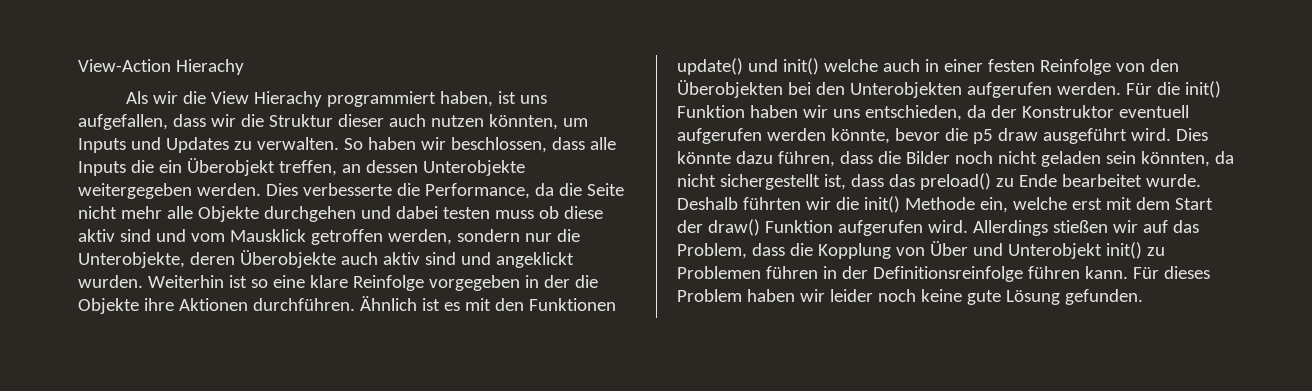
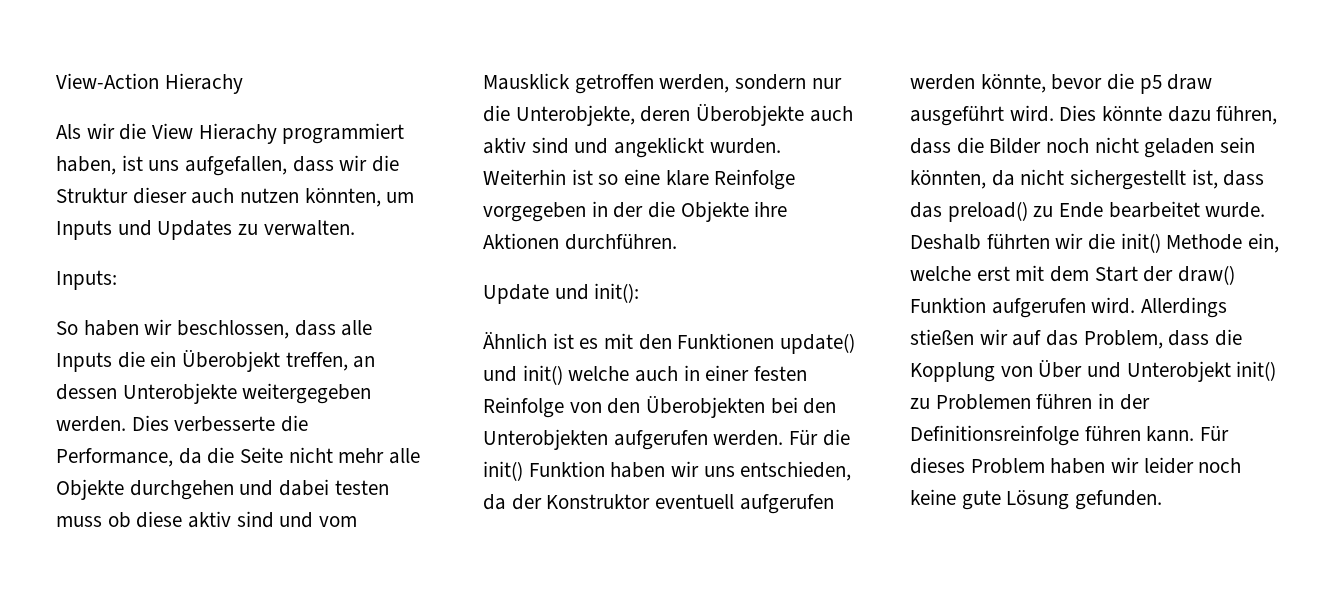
- Als wir die View Hierachy programmiert haben, ist uns aufgefallen, dass wir die Struktur dieser auch nutzen könnten, um Inputs und Updates zu verwalten. So haben wir beschlossen, dass alle Inputs die ein Überobjekt treffen, an dessen Unterobjekte weitergegeben werden.
+ Als wir die View Hierachy programmiert haben, ist uns aufgefallen, dass wir die Struktur dieser auch nutzen könnten, um Inputs und Updates zu verwalten.
+ Inputs:
+ So haben wir beschlossen, dass alle Inputs die ein Überobjekt treffen, an dessen Unterobjekte weitergegeben werden.
- Weiterhin ist so eine klare Reinfolge vorgegeben in der die Objekte ihre Aktionen durchführen. Ähnlich ist es mit den Funktionen update() und init() welche auch in einer festen Reinfolge von den Überobjekten bei den Unterobjekten aufgerufen werden.
+ Weiterhin ist so eine klare Reinfolge vorgegeben in der die Objekte ihre Aktionen durchführen.
+ Update und init():
+ Ähnlich ist es mit den Funktionen update() und init() welche auch in einer festen Reinfolge von den Überobjekten bei den Unterobjekten aufgerufen werden.

